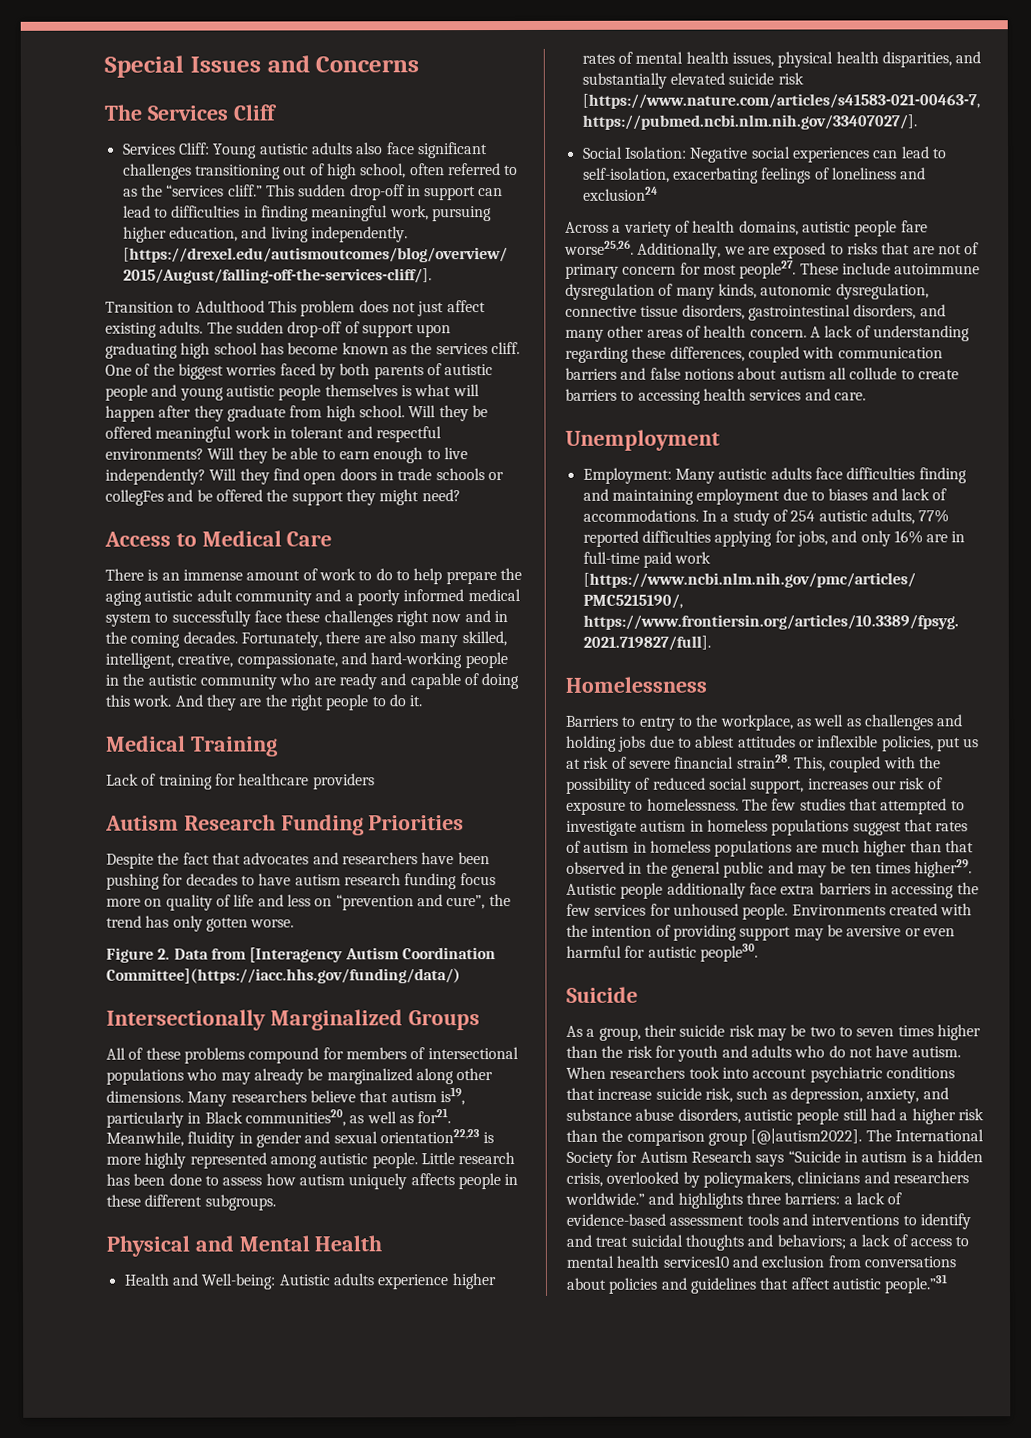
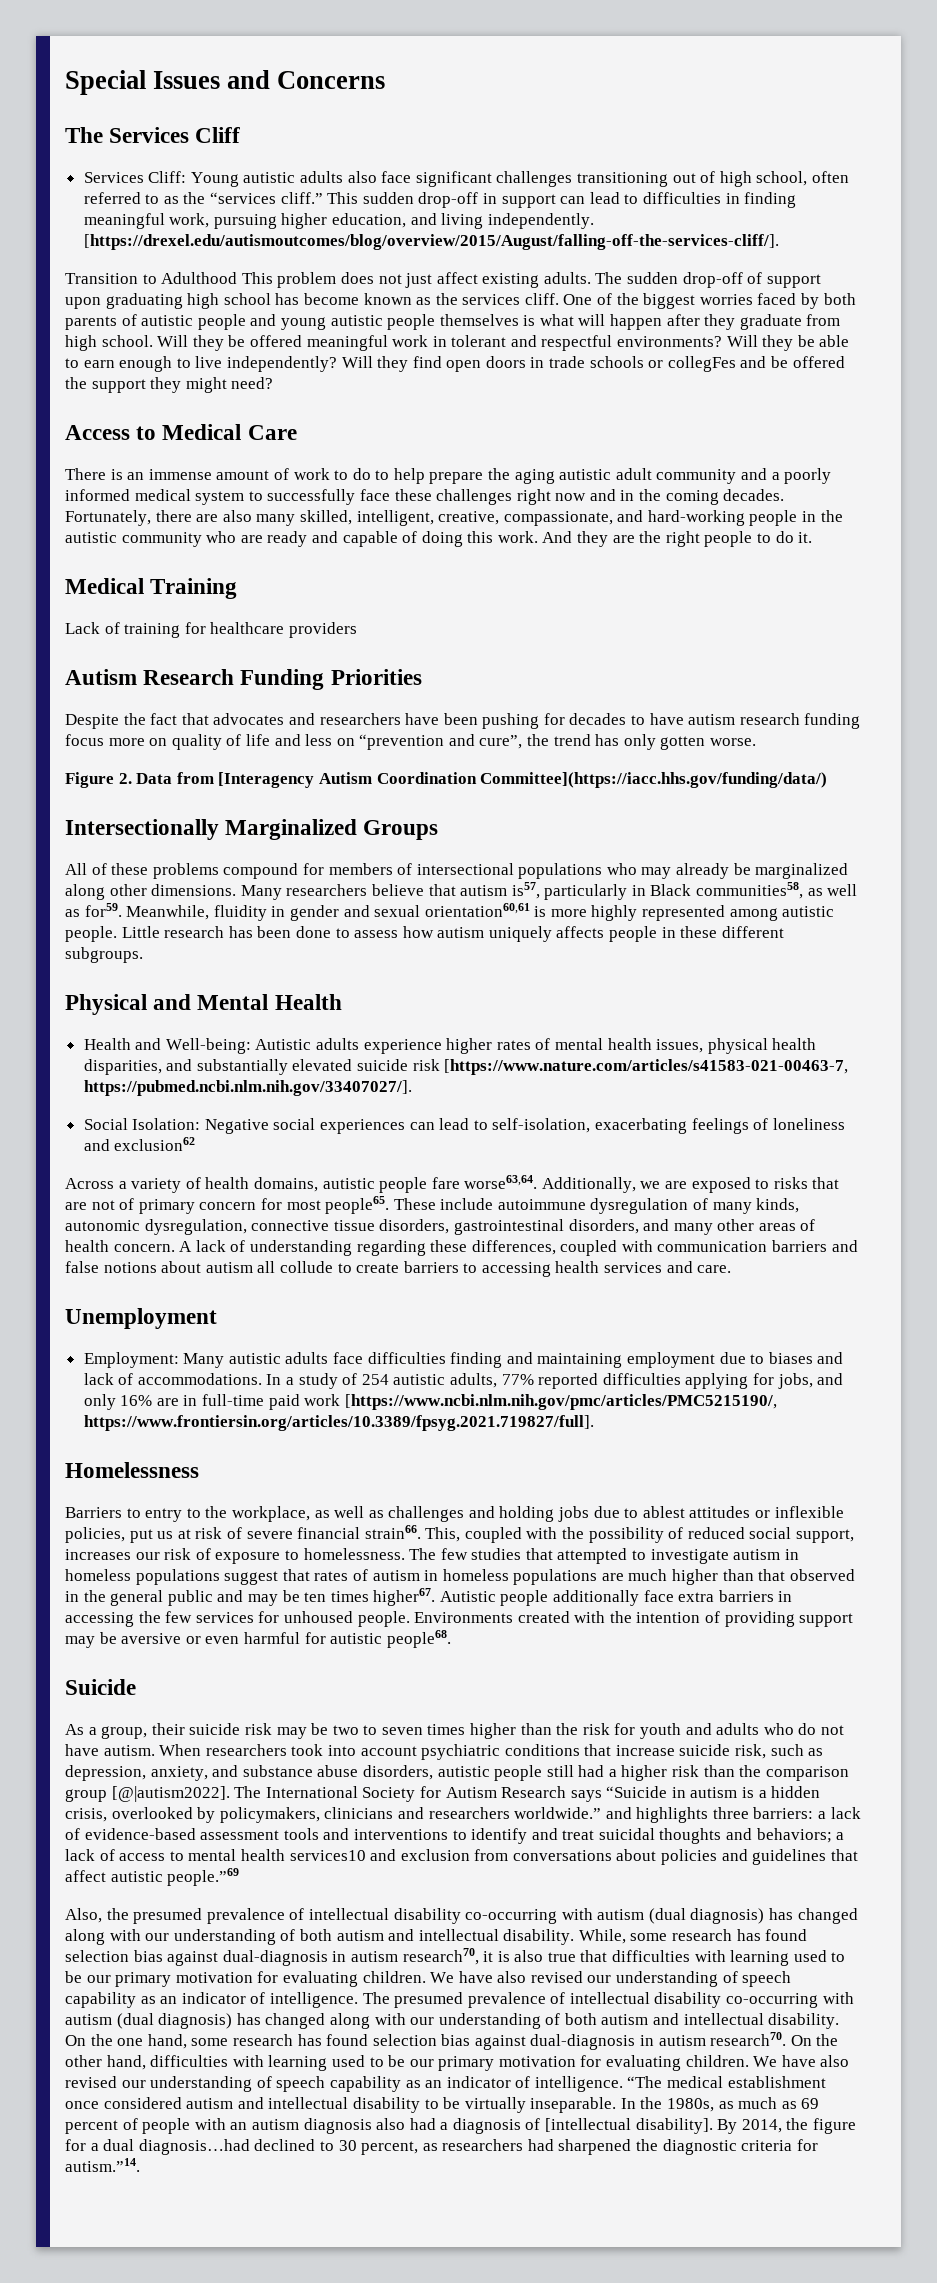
- Many researchers believe that autism is19, particularly in Black communities20, as well as for21.
+ Many researchers believe that autism is57, particularly in Black communities58, as well as for59.
- Meanwhile, fluidity in gender and sexual orientation22,23 is more highly represented among autistic people.
+ Meanwhile, fluidity in gender and sexual orientation60,61 is more highly represented among autistic people.
- Social Isolation: Negative social experiences can lead to self-isolation, exacerbating feelings of loneliness and exclusion24
+ Social Isolation: Negative social experiences can lead to self-isolation, exacerbating feelings of loneliness and exclusion62
- Across a variety of health domains, autistic people fare worse25,26.
+ Across a variety of health domains, autistic people fare worse63,64.
- Additionally, we are exposed to risks that are not of primary concern for most people27.
+ Additionally, we are exposed to risks that are not of primary concern for most people65.
- Barriers to entry to the workplace, as well as challenges and holding jobs due to ablest attitudes or inflexible policies, put us at risk of severe financial strain28.
+ Barriers to entry to the workplace, as well as challenges and holding jobs due to ablest attitudes or inflexible policies, put us at risk of severe financial strain66.
- The few studies that attempted to investigate autism in homeless populations suggest that rates of autism in homeless populations are much higher than that observed in the general public and may be ten times higher29.
+ The few studies that attempted to investigate autism in homeless populations suggest that rates of autism in homeless populations are much higher than that observed in the general public and may be ten times higher67.
- Environments created with the intention of providing support may be aversive or even harmful for autistic people30.
+ Environments created with the intention of providing support may be aversive or even harmful for autistic people68.
- The International Society for Autism Research says “Suicide in autism is a hidden crisis, overlooked by policymakers, clinicians and researchers worldwide.” and highlights three barriers: a lack of evidence-based assessment tools and interventions to identify and treat suicidal thoughts and behaviors; a lack of access to mental health services10 and exclusion from conversations about policies and guidelines that affect autistic people.”31
+ The International Society for Autism Research says “Suicide in autism is a hidden crisis, overlooked by policymakers, clinicians and researchers worldwide.” and highlights three barriers: a lack of evidence-based assessment tools and interventions to identify and treat suicidal thoughts and behaviors; a lack of access to mental health services10 and exclusion from conversations about policies and guidelines that affect autistic people.”69
+ Also, the presumed prevalence of intellectual disability co-occurring with autism (dual diagnosis) has changed along with our understanding of both autism and intellectual disability. While, some research has found selection bias against dual-diagnosis in autism research70, it is also true that difficulties with learning used to be our primary motivation for evaluating children. We have also revised our understanding of speech capability as an indicator of intelligence. The presumed prevalence of intellectual disability co-occurring with autism (dual diagnosis) has changed along with our understanding of both autism and intellectual disability. On the one hand, some research has found selection bias against dual-diagnosis in autism research70. On the other hand, difficulties with learning used to be our primary motivation for evaluating children. We have also revised our understanding of speech capability as an indicator of intelligence. “The medical establishment once considered autism and intellectual disability to be virtually inseparable. In the 1980s, as much as 69 percent of people with an autism diagnosis also had a diagnosis of [intellectual disability]. By 2014, the figure for a dual diagnosis…had declined to 30 percent, as researchers had sharpened the diagnostic criteria for autism.”14.

